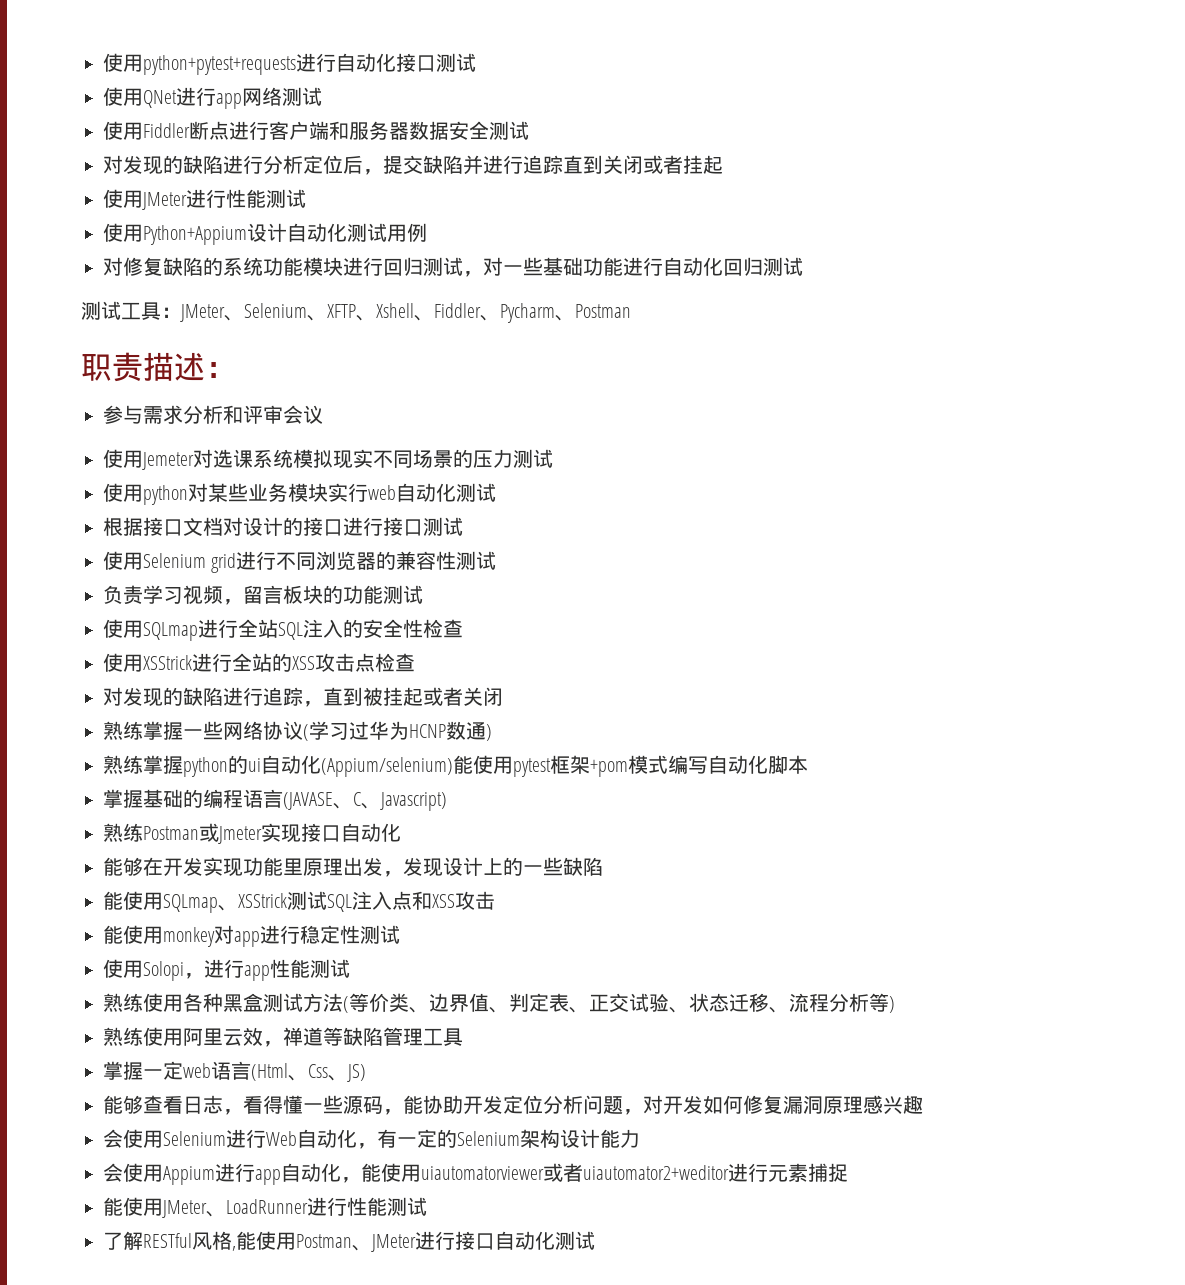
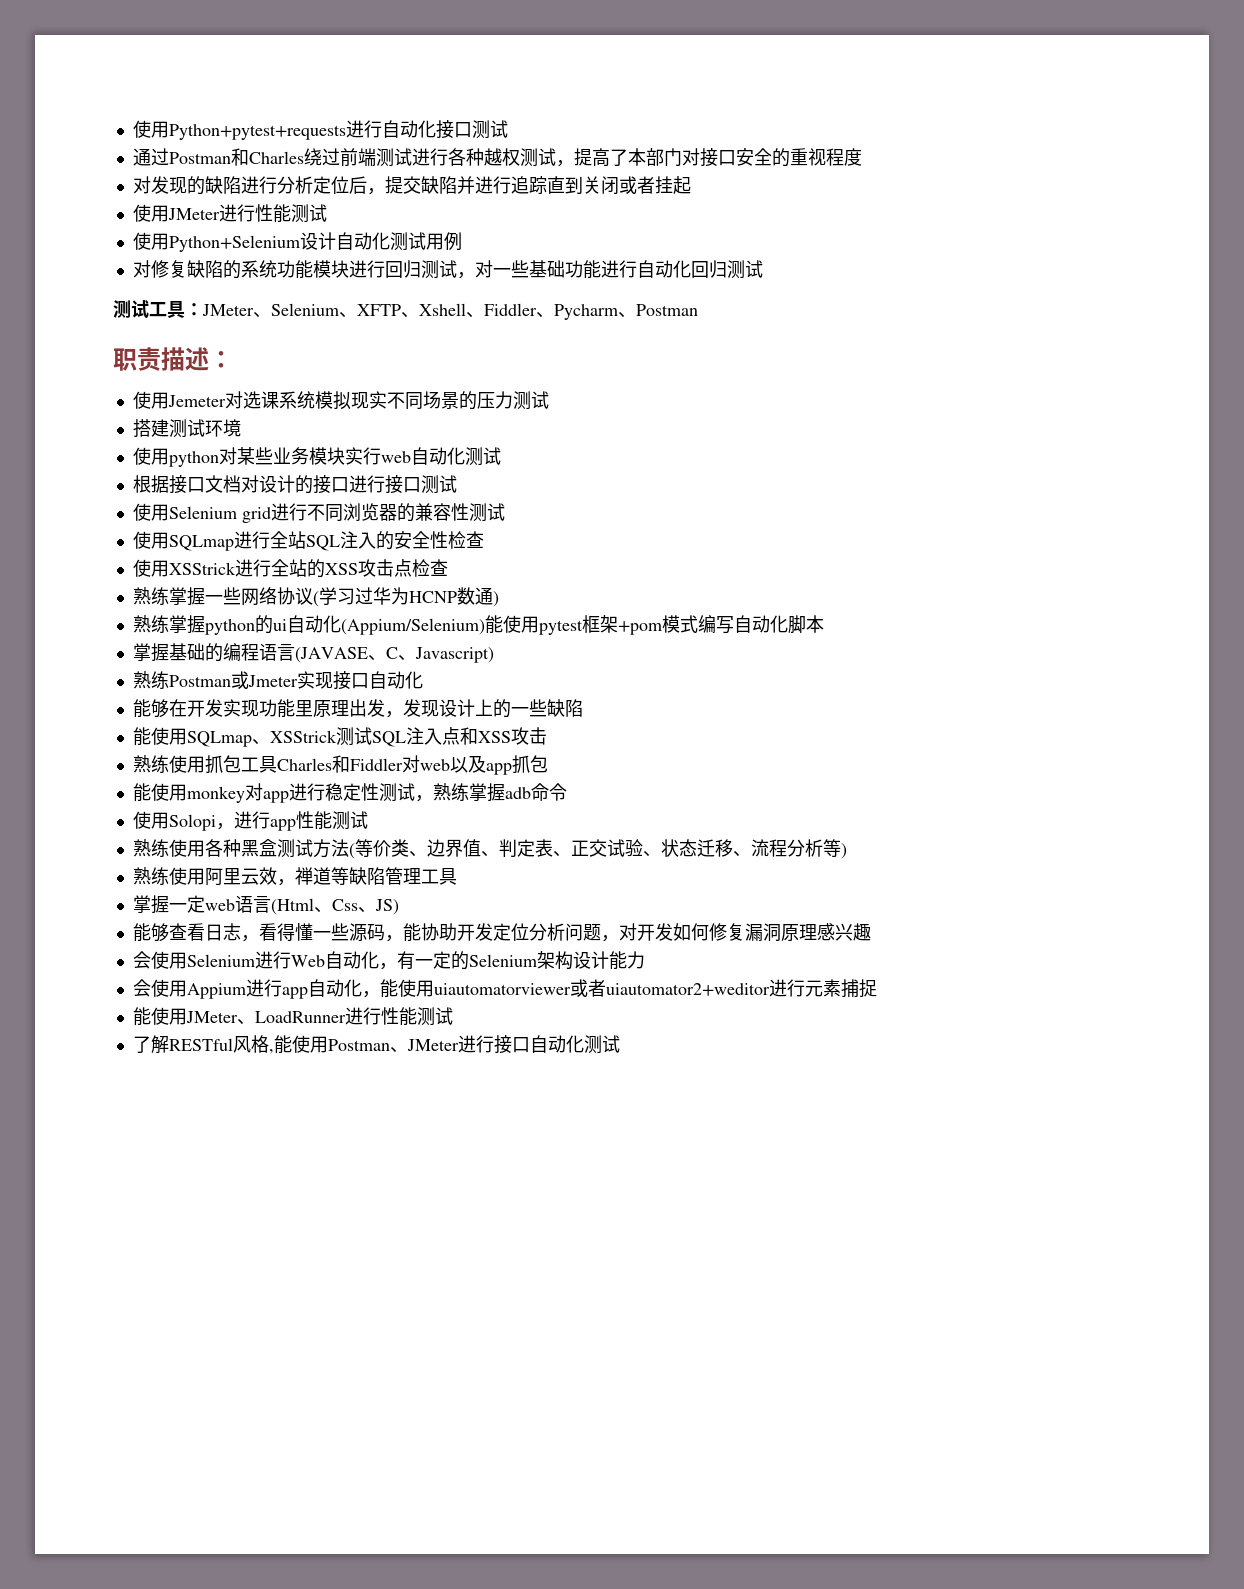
- 使用python+pytest+requests进行自动化接口测试
+ 使用Python+pytest+requests进行自动化接口测试
- 使用QNet进行app网络测试
- 使用Fiddler断点进行客户端和服务器数据安全测试
+ 通过Postman和Charles绕过前端测试进行各种越权测试，提高了本部门对接口安全的重视程度
- 使用Python+Appium设计自动化测试用例
+ 使用Python+Selenium设计自动化测试用例
- 参与需求分析和评审会议
+ 搭建测试环境
- 负责学习视频，留言板块的功能测试
- 对发现的缺陷进行追踪，直到被挂起或者关闭
- 熟练掌握python的ui自动化(Appium/selenium)能使用pytest框架+pom模式编写自动化脚本
+ 熟练掌握python的ui自动化(Appium/Selenium)能使用pytest框架+pom模式编写自动化脚本
+ 熟练使用抓包工具Charles和Fiddler对web以及app抓包
- 能使用monkey对app进行稳定性测试
+ 能使用monkey对app进行稳定性测试，熟练掌握adb命令

